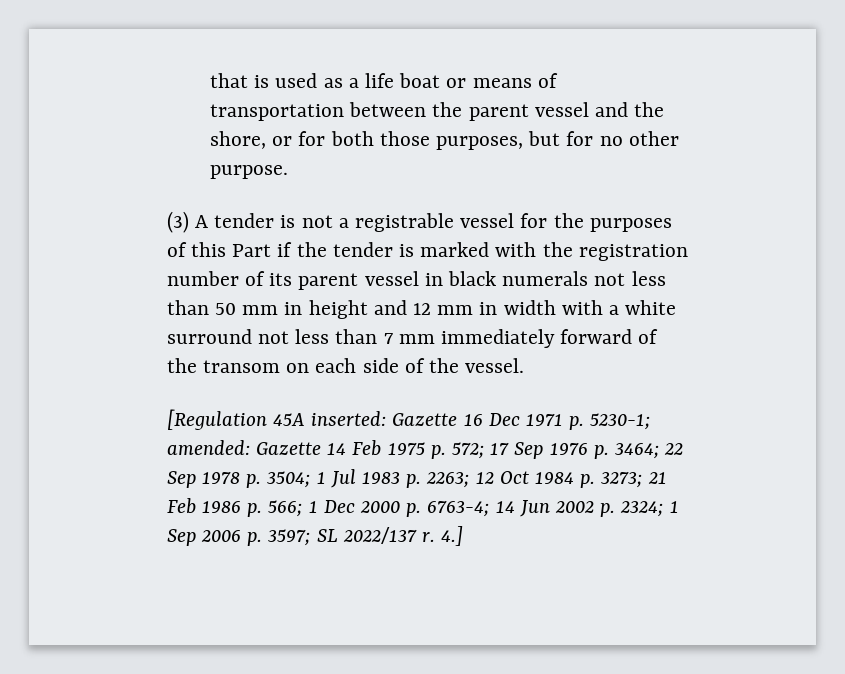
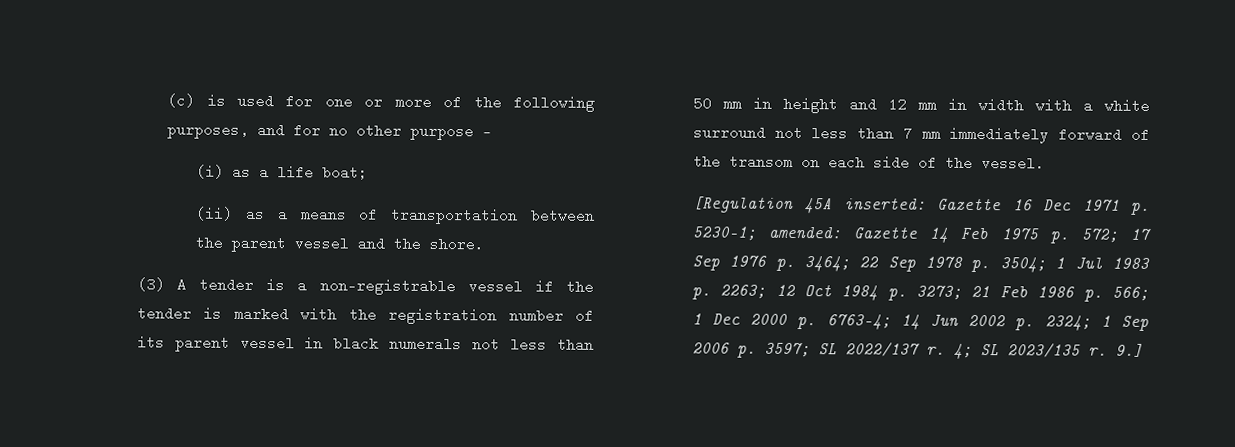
- that is used as a life boat or means of transportation between the parent vessel and the shore, or for both those purposes, but for no other purpose.
- (3) A tender is not a registrable vessel for the purposes of this Part if the tender is marked with the registration number of its parent vessel in black numerals not less than 50 mm in height and 12 mm in width with a white surround not less than 7 mm immediately forward of the transom on each side of the vessel.
+ (c) is used for one or more of the following purposes, and for no other purpose —
+ (i) as a life boat;
+ (ii) as a means of transportation between the parent vessel and the shore.
+ (3) A tender is a non-registrable vessel if the tender is marked with the registration number of its parent vessel in black numerals not less than 50 mm in height and 12 mm in width with a white surround not less than 7 mm immediately forward of the transom on each side of the vessel.
- 4.]
+ 4; SL 2023/135 r. 9.]

